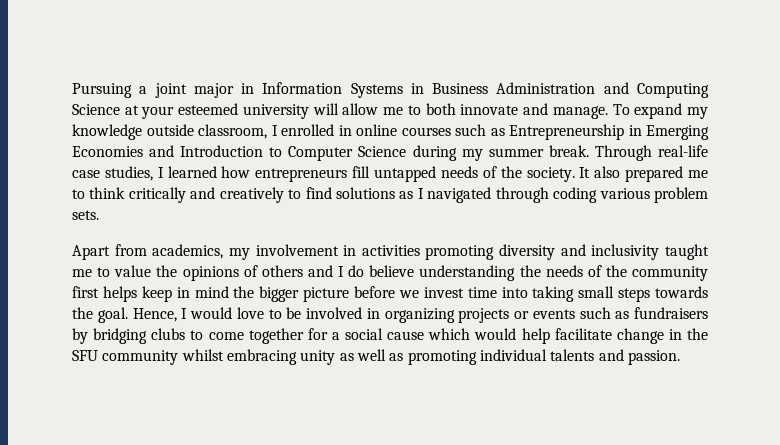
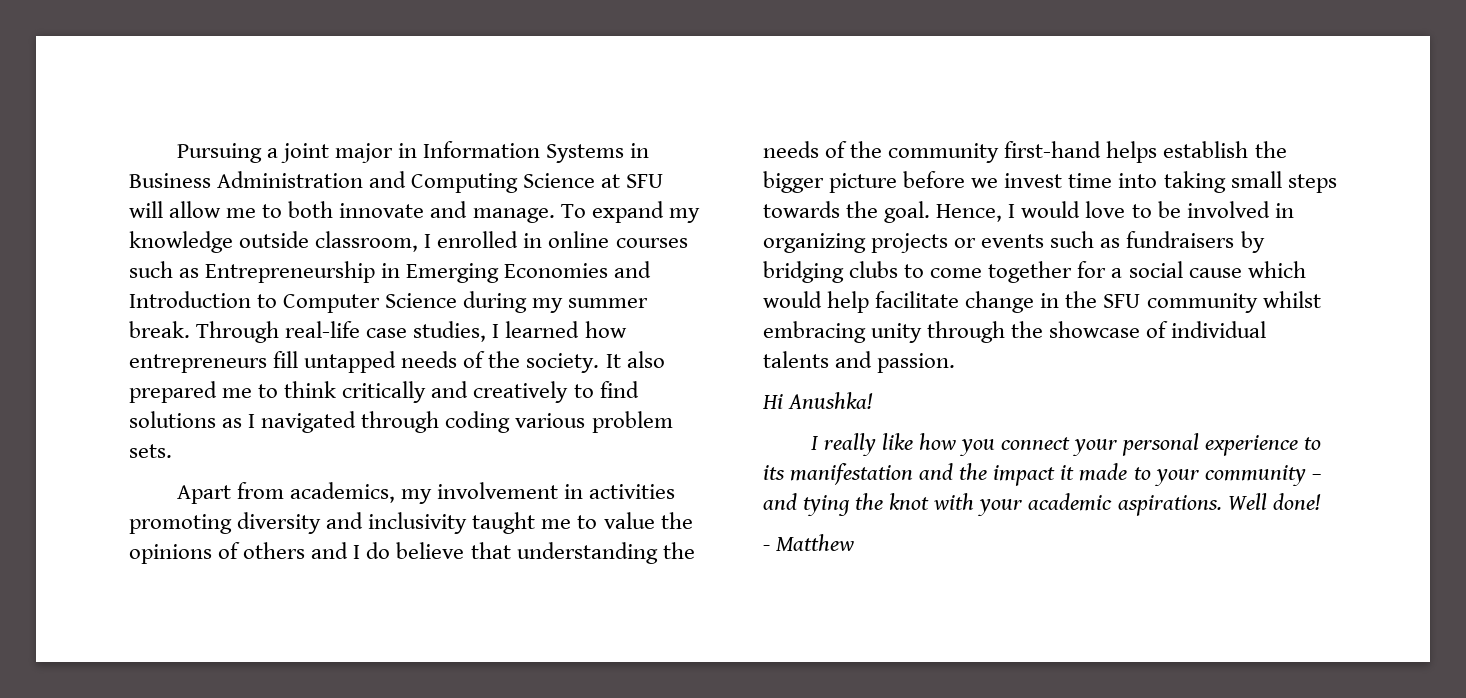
- Pursuing a joint major in Information Systems in Business Administration and Computing Science at your esteemed university will allow me to both innovate and manage.
+ Pursuing a joint major in Information Systems in Business Administration and Computing Science at SFU will allow me to both innovate and manage.
- Apart from academics, my involvement in activities promoting diversity and inclusivity taught me to value the opinions of others and I do believe understanding the needs of the community first helps keep in mind the bigger picture before we invest time into taking small steps towards the goal.
+ Apart from academics, my involvement in activities promoting diversity and inclusivity taught me to value the opinions of others and I do believe that understanding the needs of the community first-hand helps establish the bigger picture before we invest time into taking small steps towards the goal.
- Hence, I would love to be involved in organizing projects or events such as fundraisers by bridging clubs to come together for a social cause which would help facilitate change in the SFU community whilst embracing unity as well as promoting individual talents and passion.
+ Hence, I would love to be involved in organizing projects or events such as fundraisers by bridging clubs to come together for a social cause which would help facilitate change in the SFU community whilst embracing unity through the showcase of individual talents and passion.
+ Hi Anushka!
+ I really like how you connect your personal experience to its manifestation and the impact it made to your community – and tying the knot with your academic aspirations. Well done!
+ - Matthew

